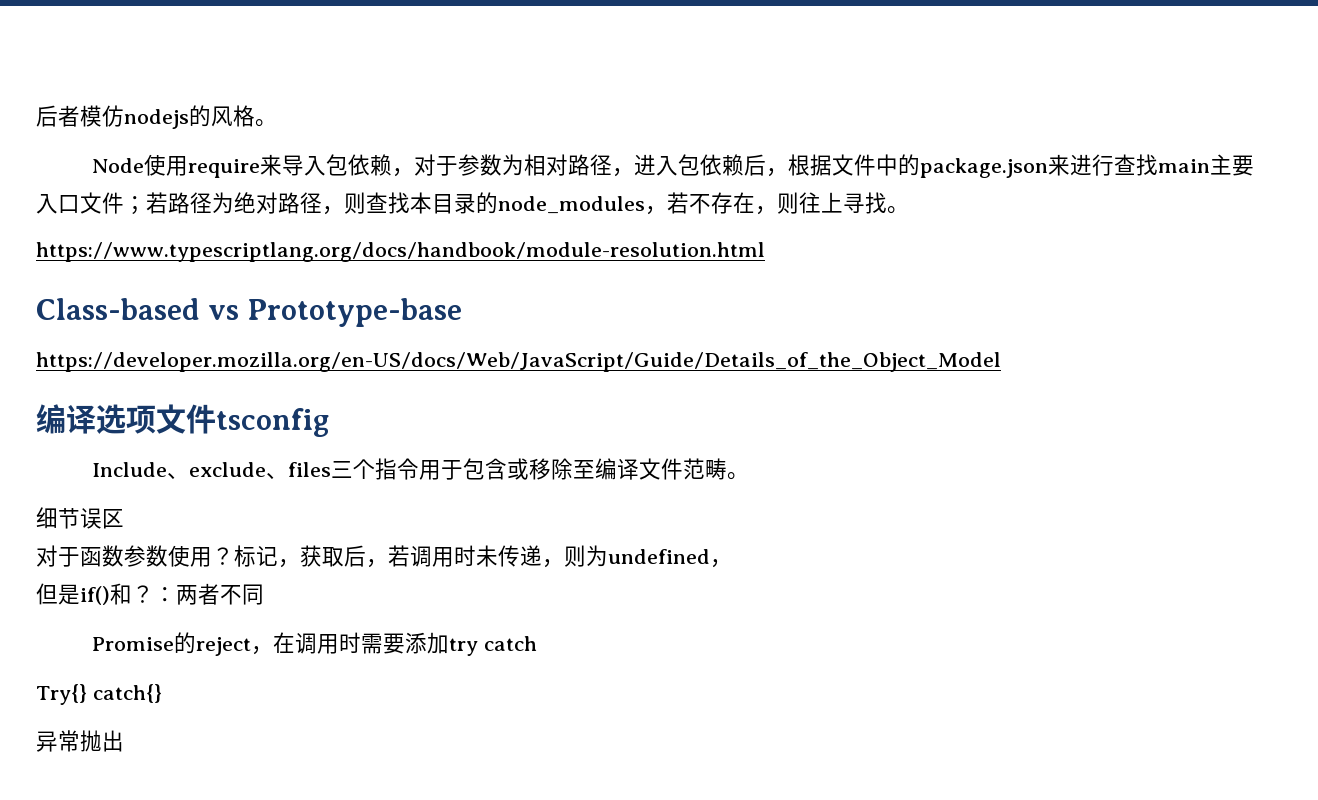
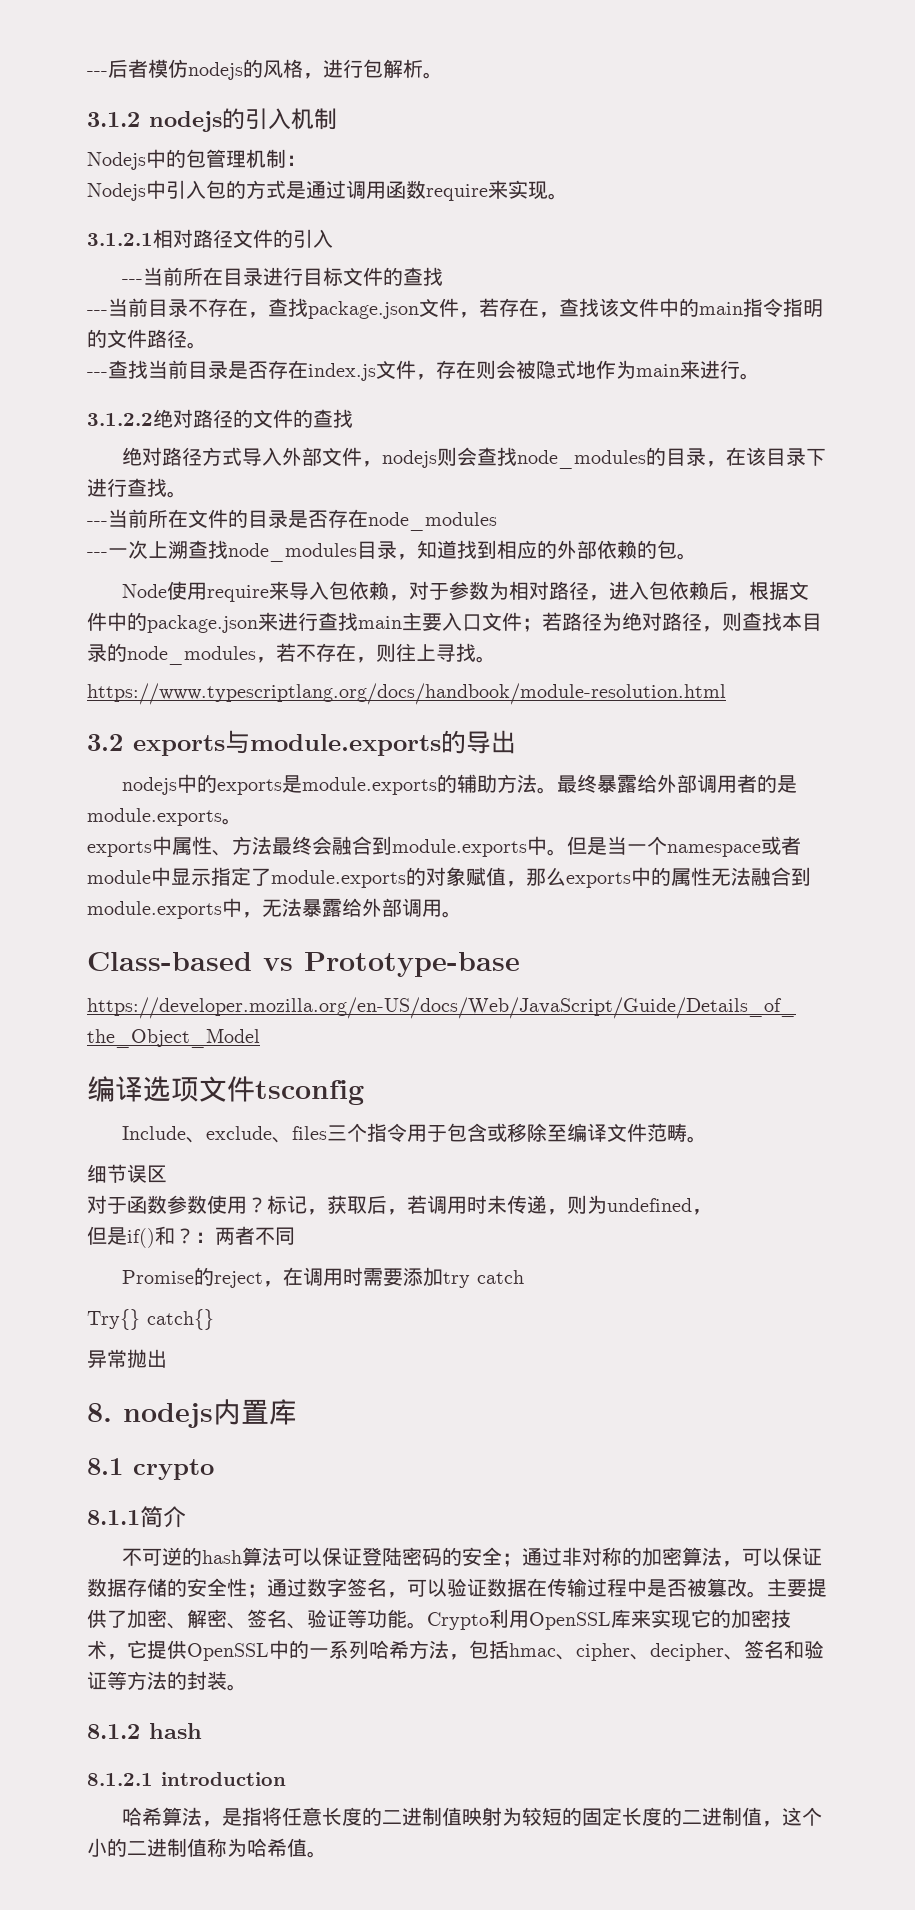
- 后者模仿nodejs的风格。
+ ---后者模仿nodejs的风格，进行包解析。
+ 3.1.2 nodejs的引入机制
+ Nodejs中的包管理机制：
+ Nodejs中引入包的方式是通过调用函数require来实现。
+ 3.1.2.1相对路径文件的引入
+ ---当前所在目录进行目标文件的查找
+ ---当前目录不存在，查找package.json文件，若存在，查找该文件中的main指令指明的文件路径。
+ ---查找当前目录是否存在index.js文件，存在则会被隐式地作为main来进行。
+ 3.1.2.2绝对路径的文件的查找
+ 绝对路径方式导入外部文件，nodejs则会查找node_modules的目录，在该目录下进行查找。
+ ---当前所在文件的目录是否存在node_modules
+ ---一次上溯查找node_modules目录，知道找到相应的外部依赖的包。
+ 3.2 exports与module.exports的导出
+ nodejs中的exports是module.exports的辅助方法。最终暴露给外部调用者的是module.exports。
+ exports中属性、方法最终会融合到module.exports中。但是当一个namespace或者module中显示指定了module.exports的对象赋值，那么exports中的属性无法融合到module.exports中，无法暴露给外部调用。
+ 8. nodejs内置库
+ 8.1 crypto
+ 8.1.1简介
+ 不可逆的hash算法可以保证登陆密码的安全；通过非对称的加密算法，可以保证数据存储的安全性；通过数字签名，可以验证数据在传输过程中是否被篡改。主要提供了加密、解密、签名、验证等功能。Crypto利用OpenSSL库来实现它的加密技术，它提供OpenSSL中的一系列哈希方法，包括hmac、cipher、decipher、签名和验证等方法的封装。
+ 8.1.2 hash
+ 8.1.2.1 introduction
+ 哈希算法，是指将任意长度的二进制值映射为较短的固定长度的二进制值，这个小的二进制值称为哈希值。

